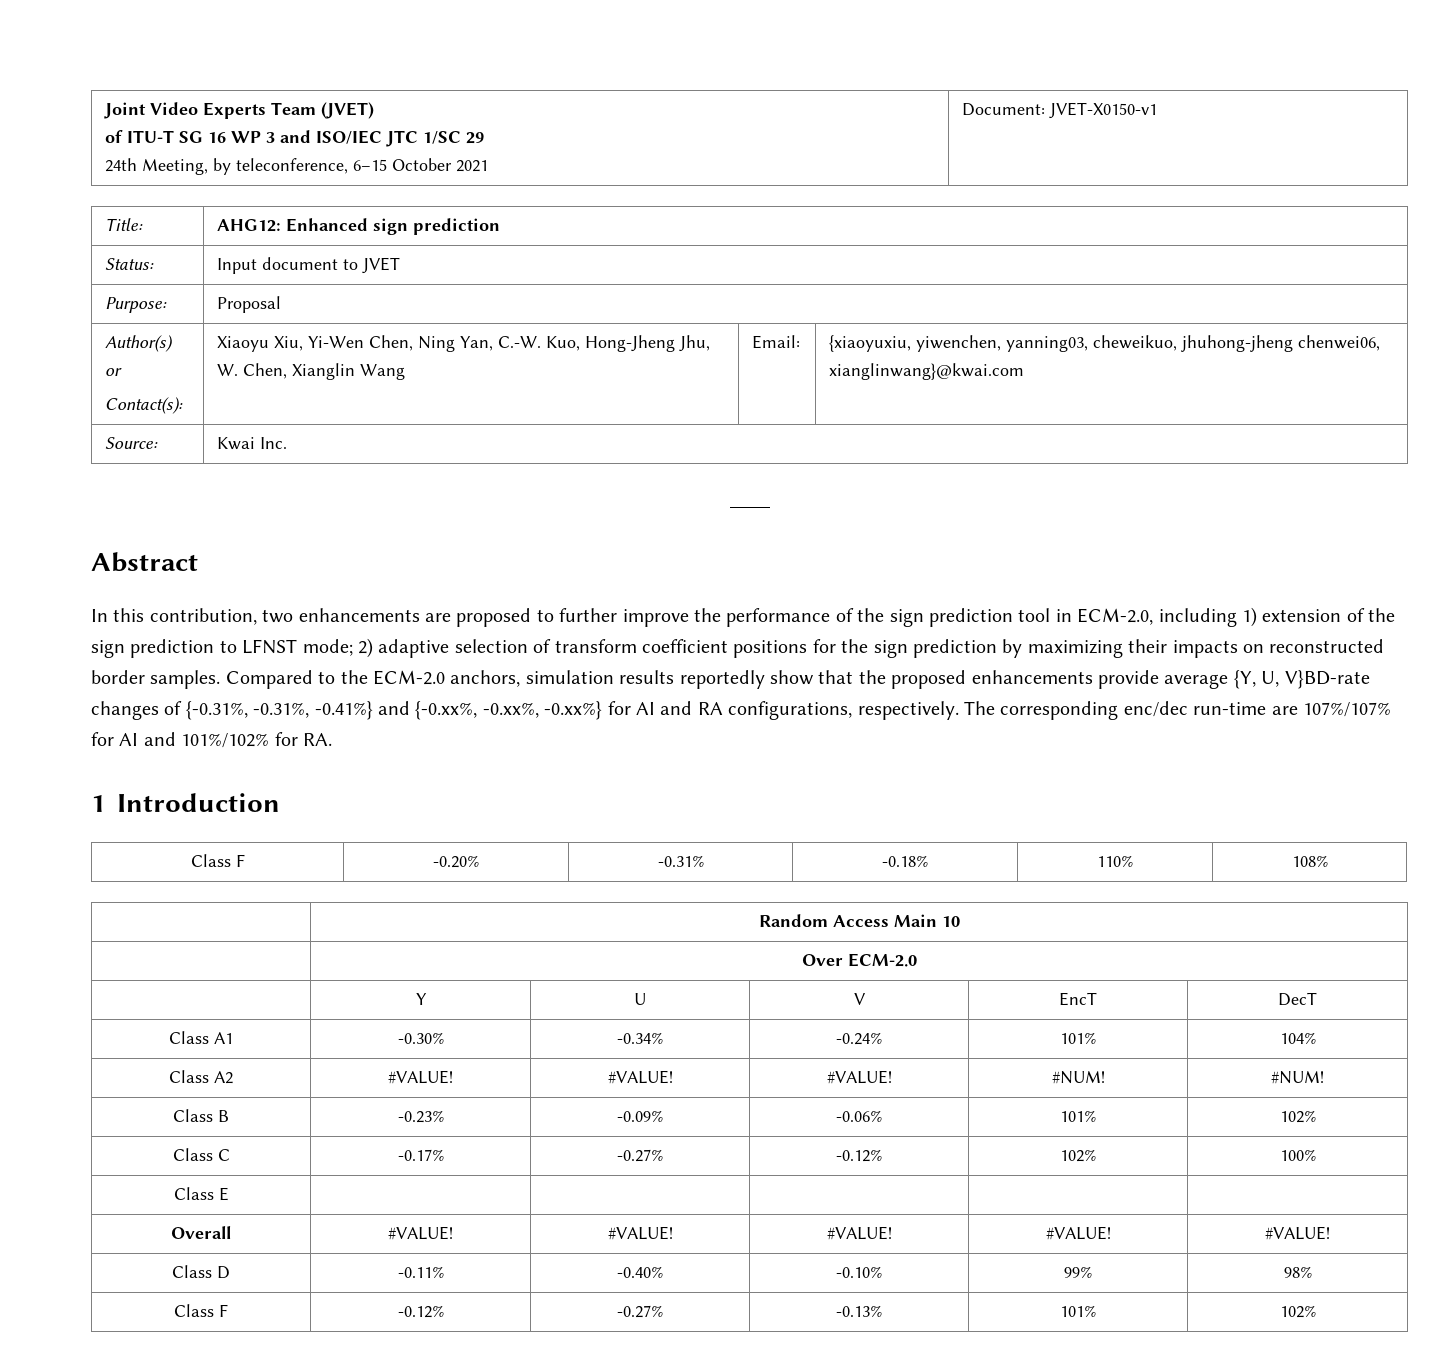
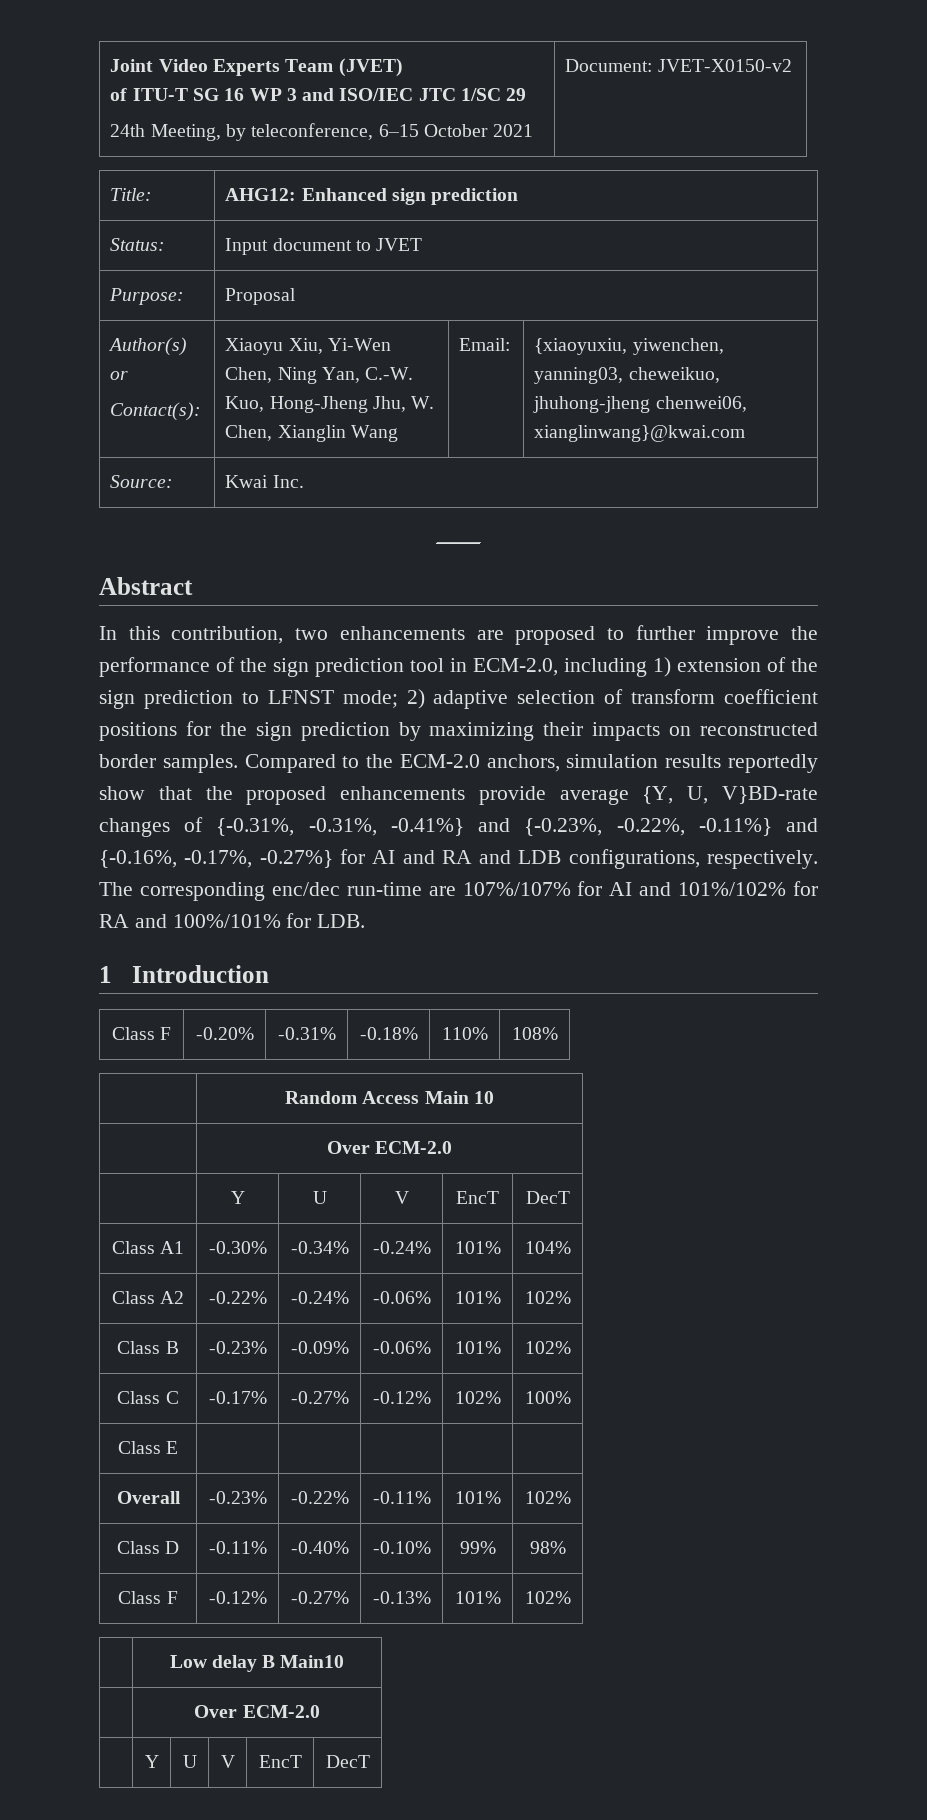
  Joint Video Experts Team (JVET)
  of ITU-T SG 16 WP 3 and ISO/IEC JTC 1/SC 29
- 24th Meeting, by teleconference, 6–15 October 2021 | Document: JVET-X0150-v1
+ 24th Meeting, by teleconference, 6–15 October 2021 | Document: JVET-X0150-v2
- Compared to the ECM-2.0 anchors, simulation results reportedly show that the proposed enhancements provide average {Y, U, V}BD-rate changes of {-0.31%, -0.31%, -0.41%} and {-0.xx%, -0.xx%, -0.xx%} for AI and RA configurations, respectively.
+ Compared to the ECM-2.0 anchors, simulation results reportedly show that the proposed enhancements provide average {Y, U, V}BD-rate changes of {-0.31%, -0.31%, -0.41%} and {-0.23%, -0.22%, -0.11%} and {-0.16%, -0.17%, -0.27%} for AI and RA and LDB configurations, respectively.
- The corresponding enc/dec run-time are 107%/107% for AI and 101%/102% for RA.
+ The corresponding enc/dec run-time are 107%/107% for AI and 101%/102% for RA and 100%/101% for LDB.
- Class A2 | #VALUE! | #VALUE! | #VALUE! | #NUM! | #NUM!
+ Class A2 | -0.22% | -0.24% | -0.06% | 101% | 102%
- Overall | #VALUE! | #VALUE! | #VALUE! | #VALUE! | #VALUE!
+ Overall | -0.23% | -0.22% | -0.11% | 101% | 102%
+ | Low delay B Main10
+ | Over ECM-2.0
+ | Y | U | V | EncT | DecT

